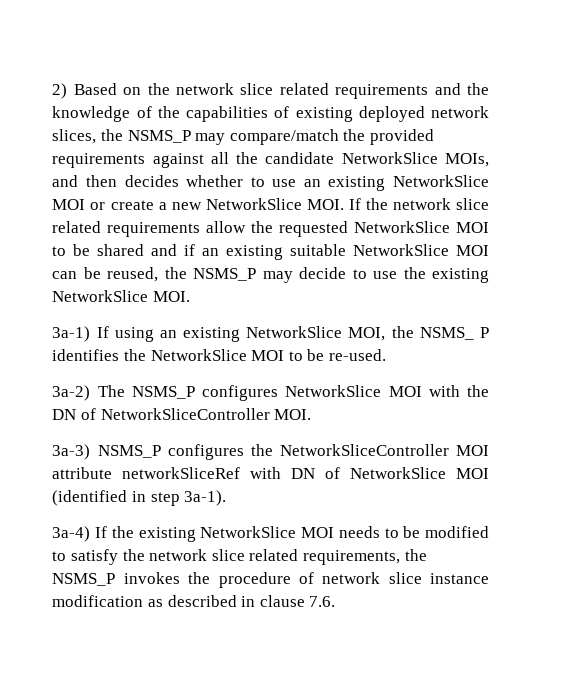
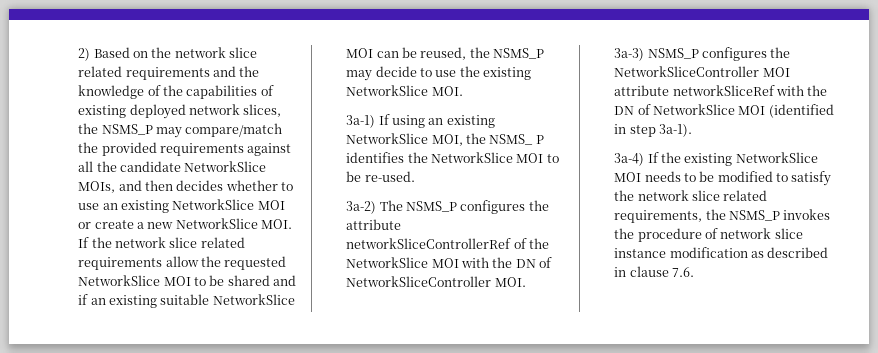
- 3a-2) The NSMS_P configures NetworkSlice MOI with the DN of NetworkSliceController MOI.
+ 3a-2) The NSMS_P configures the attribute networkSliceControllerRef of the NetworkSlice MOI with the DN of NetworkSliceController MOI.
- 3a-3) NSMS_P configures the NetworkSliceController MOI attribute networkSliceRef with DN of NetworkSlice MOI (identified in step 3a-1).
+ 3a-3) NSMS_P configures the NetworkSliceController MOI attribute networkSliceRef with the DN of NetworkSlice MOI (identified in step 3a-1).

